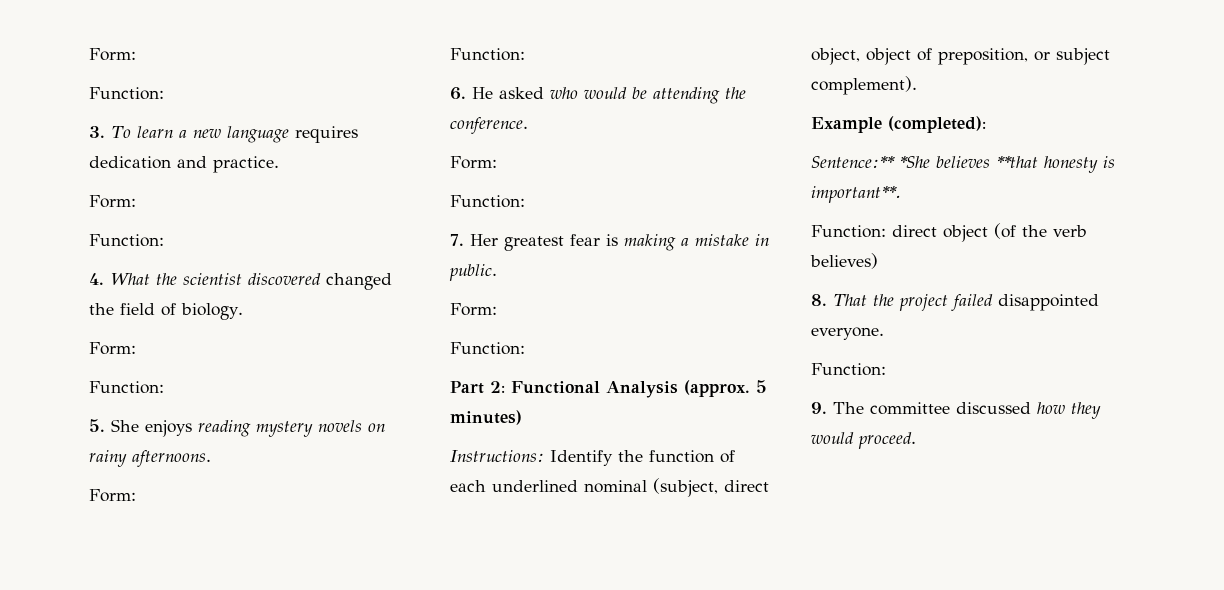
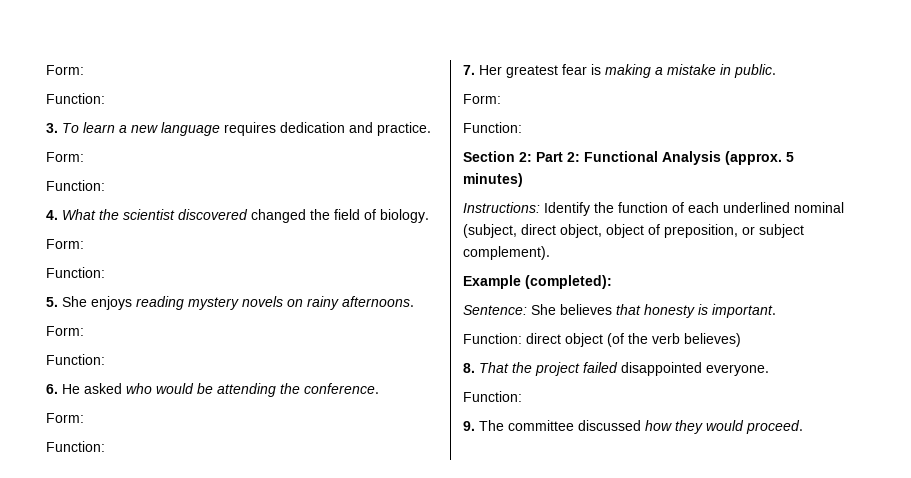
- Part 2: Functional Analysis (approx. 5 minutes)
+ Section 2: Part 2: Functional Analysis (approx. 5 minutes)
- Sentence:** *She believes **that honesty is important**.
+ Sentence: She believes that honesty is important.

